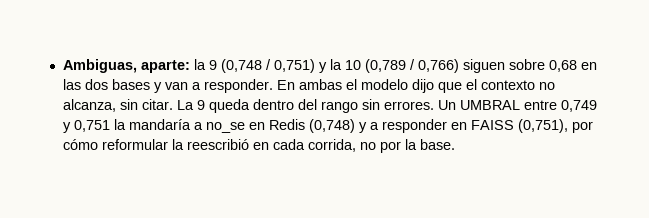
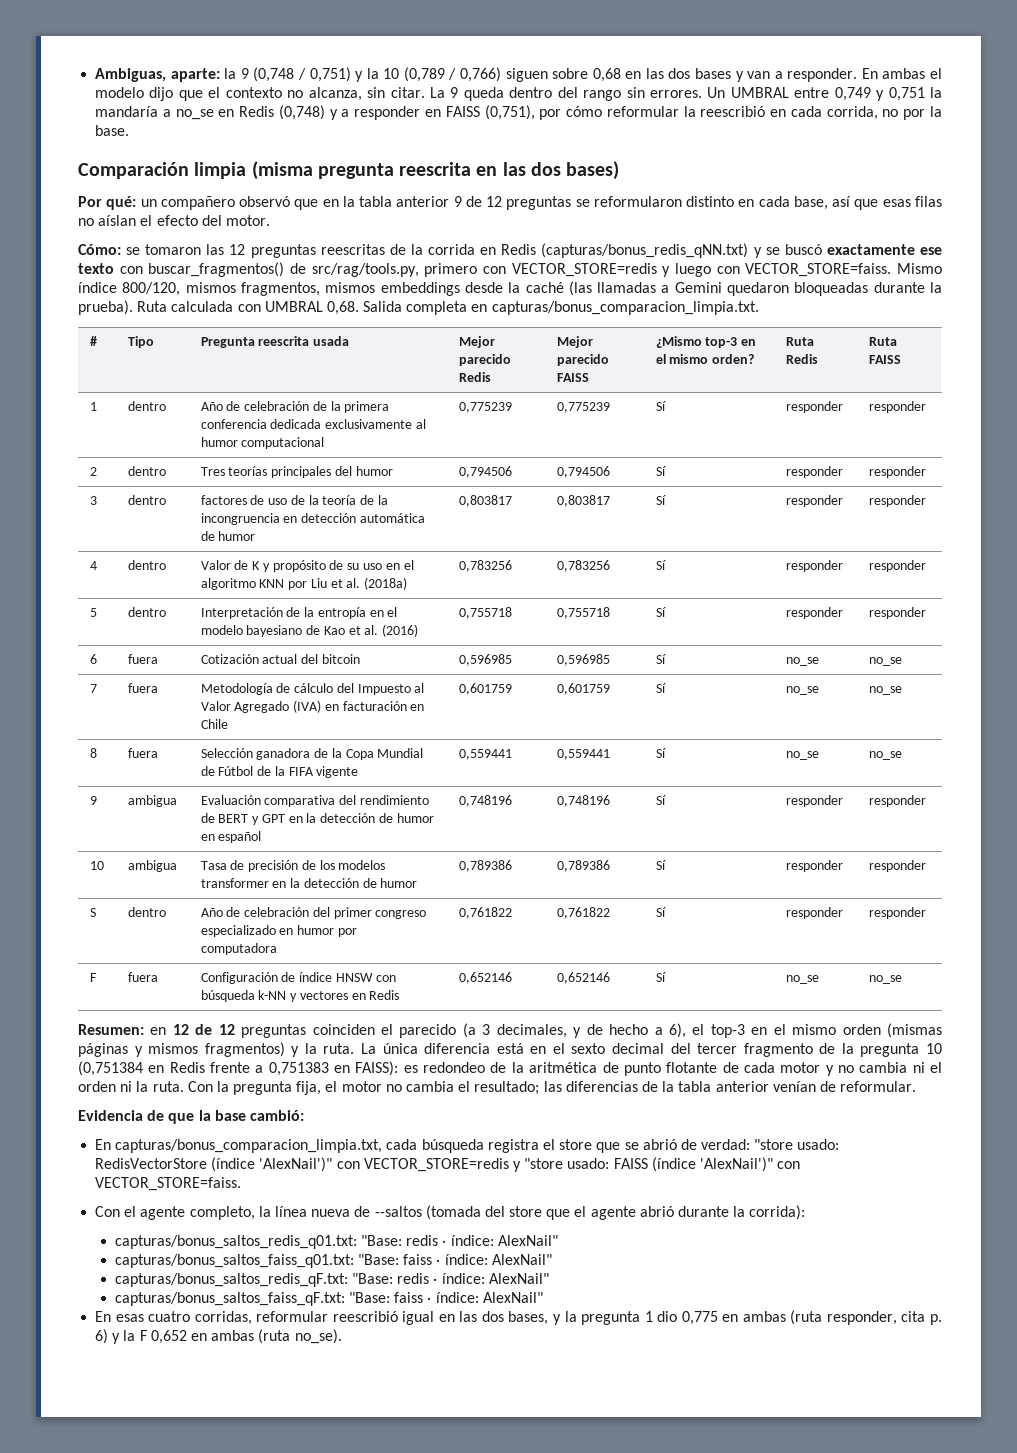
+ Comparación limpia (misma pregunta reescrita en las dos bases)
+ Por qué: un compañero observó que en la tabla anterior 9 de 12 preguntas se reformularon distinto en cada base, así que esas filas no aíslan el efecto del motor.
+ Cómo: se tomaron las 12 preguntas reescritas de la corrida en Redis (capturas/bonus_redis_qNN.txt) y se buscó exactamente ese texto con buscar_fragmentos() de src/rag/tools.py, primero con VECTOR_STORE=redis y luego con VECTOR_STORE=faiss. Mismo índice 800/120, mismos fragmentos, mismos embeddings desde la caché (las llamadas a Gemini quedaron bloqueadas durante la prueba). Ruta calculada con UMBRAL 0,68. Salida completa en capturas/bonus_comparacion_limpia.txt.
+ # | Tipo | Pregunta reescrita usada | Mejor parecido Redis | Mejor parecido FAISS | ¿Mismo top-3 en el mismo orden? | Ruta Redis | Ruta FAISS
+ 1 | dentro | Año de celebración de la primera conferencia dedicada exclusivamente al humor computacional | 0,775239 | 0,775239 | Sí | responder | responder
+ 2 | dentro | Tres teorías principales del humor | 0,794506 | 0,794506 | Sí | responder | responder
+ 3 | dentro | factores de uso de la teoría de la incongruencia en detección automática de humor | 0,803817 | 0,803817 | Sí | responder | responder
+ 4 | dentro | Valor de K y propósito de su uso en el algoritmo KNN por Liu et al. (2018a) | 0,783256 | 0,783256 | Sí | responder | responder
+ 5 | dentro | Interpretación de la entropía en el modelo bayesiano de Kao et al. (2016) | 0,755718 | 0,755718 | Sí | responder | responder
+ 6 | fuera | Cotización actual del bitcoin | 0,596985 | 0,596985 | Sí | no_se | no_se
+ 7 | fuera | Metodología de cálculo del Impuesto al Valor Agregado (IVA) en facturación en Chile | 0,601759 | 0,601759 | Sí | no_se | no_se
+ 8 | fuera | Selección ganadora de la Copa Mundial de Fútbol de la FIFA vigente | 0,559441 | 0,559441 | Sí | no_se | no_se
+ 9 | ambigua | Evaluación comparativa del rendimiento de BERT y GPT en la detección de humor en español | 0,748196 | 0,748196 | Sí | responder | responder
+ 10 | ambigua | Tasa de precisión de los modelos transformer en la detección de humor | 0,789386 | 0,789386 | Sí | responder | responder
+ S | dentro | Año de celebración del primer congreso especializado en humor por computadora | 0,761822 | 0,761822 | Sí | responder | responder
+ F | fuera | Configuración de índice HNSW con búsqueda k-NN y vectores en Redis | 0,652146 | 0,652146 | Sí | no_se | no_se
+ Resumen: en 12 de 12 preguntas coinciden el parecido (a 3 decimales, y de hecho a 6), el top-3 en el mismo orden (mismas páginas y mismos fragmentos) y la ruta. La única diferencia está en el sexto decimal del tercer fragmento de la pregunta 10 (0,751384 en Redis frente a 0,751383 en FAISS): es redondeo de la aritmética de punto flotante de cada motor y no cambia ni el orden ni la ruta. Con la pregunta fija, el motor no cambia el resultado; las diferencias de la tabla anterior venían de reformular.
+ Evidencia de que la base cambió:
+ En capturas/bonus_comparacion_limpia.txt, cada búsqueda registra el store que se abrió de verdad: "store usado: RedisVectorStore (índice 'AlexNail')" con VECTOR_STORE=redis y "store usado: FAISS (índice 'AlexNail')" con VECTOR_STORE=faiss.
+ Con el agente completo, la línea nueva de --saltos (tomada del store que el agente abrió durante la corrida):
+ capturas/bonus_saltos_redis_q01.txt: "Base: redis · índice: AlexNail"
+ capturas/bonus_saltos_faiss_q01.txt: "Base: faiss · índice: AlexNail"
+ capturas/bonus_saltos_redis_qF.txt: "Base: redis · índice: AlexNail"
+ capturas/bonus_saltos_faiss_qF.txt: "Base: faiss · índice: AlexNail"
+ En esas cuatro corridas, reformular reescribió igual en las dos bases, y la pregunta 1 dio 0,775 en ambas (ruta responder, cita p. 6) y la F 0,652 en ambas (ruta no_se).

